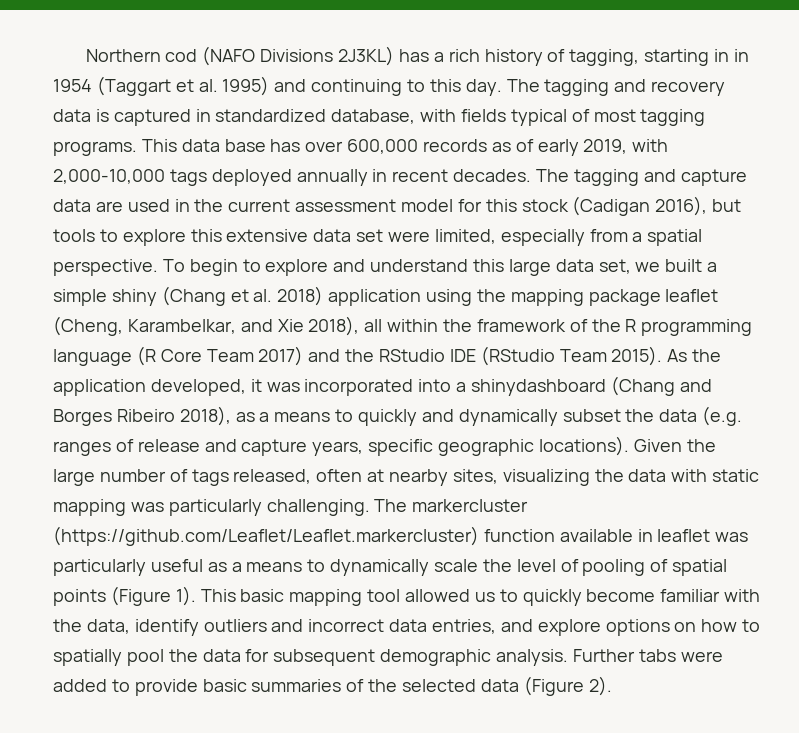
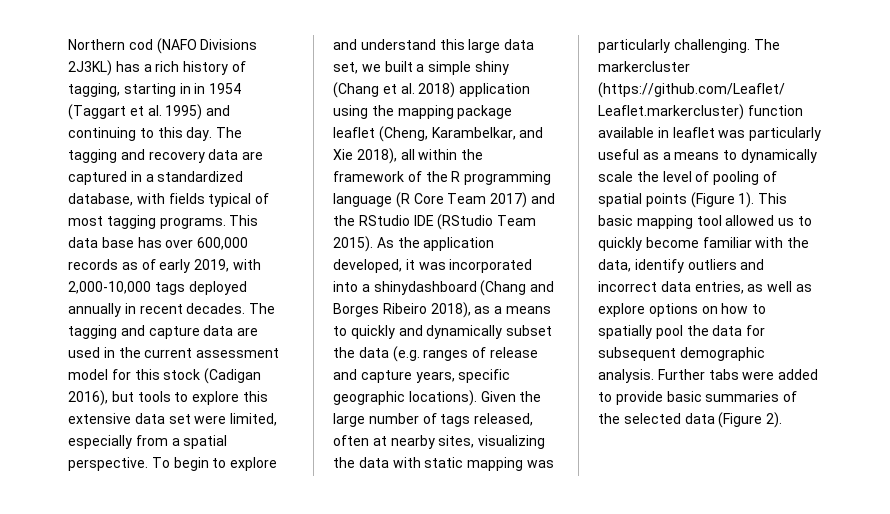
- The tagging and recovery data is captured in standardized database, with fields typical of most tagging programs.
+ The tagging and recovery data are captured in a standardized database, with fields typical of most tagging programs.
- This basic mapping tool allowed us to quickly become familiar with the data, identify outliers and incorrect data entries, and explore options on how to spatially pool the data for subsequent demographic analysis.
+ This basic mapping tool allowed us to quickly become familiar with the data, identify outliers and incorrect data entries, as well as explore options on how to spatially pool the data for subsequent demographic analysis.

